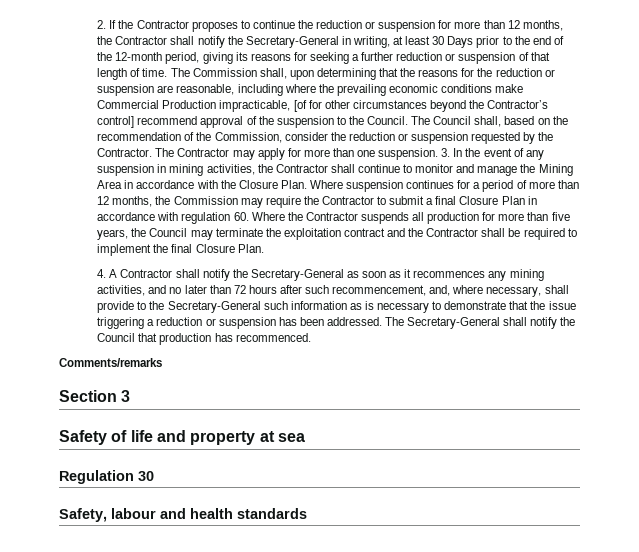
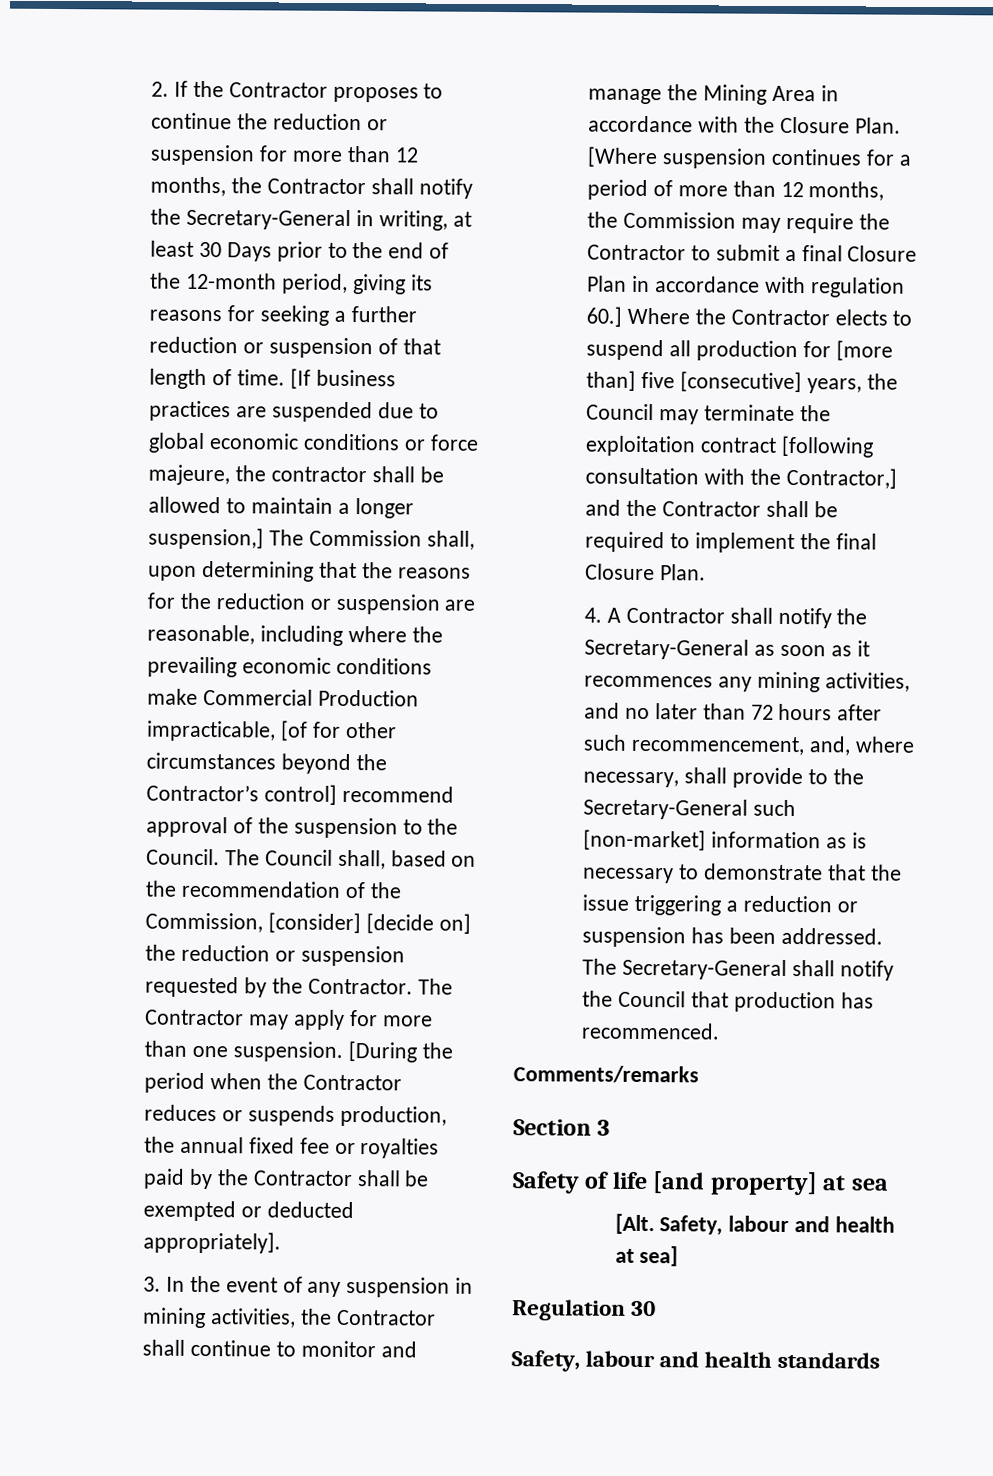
- The Commission shall, upon determining that the reasons for the reduction or suspension are reasonable, including where the prevailing economic conditions make Commercial Production impracticable, [of for other circumstances beyond the Contractor’s control] recommend approval of the suspension to the Council.
+ [If business practices are suspended due to global economic conditions or force majeure, the contractor shall be allowed to maintain a longer suspension,] The Commission shall, upon determining that the reasons for the reduction or suspension are reasonable, including where the prevailing economic conditions make Commercial Production impracticable, [of for other circumstances beyond the Contractor’s control] recommend approval of the suspension to the Council.
- The Council shall, based on the recommendation of the Commission, consider the reduction or suspension requested by the Contractor.
+ The Council shall, based on the recommendation of the Commission, [consider] [decide on] the reduction or suspension requested by the Contractor.
- The Contractor may apply for more than one suspension. 3. In the event of any suspension in mining activities, the Contractor shall continue to monitor and manage the Mining Area in accordance with the Closure Plan.
+ The Contractor may apply for more than one suspension. [During the period when the Contractor reduces or suspends production, the annual fixed fee or royalties paid by the Contractor shall be exempted or deducted appropriately].
+ 3. In the event of any suspension in mining activities, the Contractor shall continue to monitor and manage the Mining Area in accordance with the Closure Plan.
- Where suspension continues for a period of more than 12 months, the Commission may require the Contractor to submit a final Closure Plan in accordance with regulation 60. Where the Contractor suspends all production for more than five years, the Council may terminate the exploitation contract and the Contractor shall be required to implement the final Closure Plan.
+ [Where suspension continues for a period of more than 12 months, the Commission may require the Contractor to submit a final Closure Plan in accordance with regulation 60.] Where the Contractor elects to suspend all production for [more than] five [consecutive] years, the Council may terminate the exploitation contract [following consultation with the Contractor,] and the Contractor shall be required to implement the final Closure Plan.
- 4. A Contractor shall notify the Secretary-General as soon as it recommences any mining activities, and no later than 72 hours after such recommencement, and, where necessary, shall provide to the Secretary-General such information as is necessary to demonstrate that the issue triggering a reduction or suspension has been addressed.
+ 4. A Contractor shall notify the Secretary-General as soon as it recommences any mining activities, and no later than 72 hours after such recommencement, and, where necessary, shall provide to the Secretary-General such [non-market] information as is necessary to demonstrate that the issue triggering a reduction or suspension has been addressed.
- Safety of life and property at sea
+ Safety of life [and property] at sea
+ [Alt. Safety, labour and health at sea]

